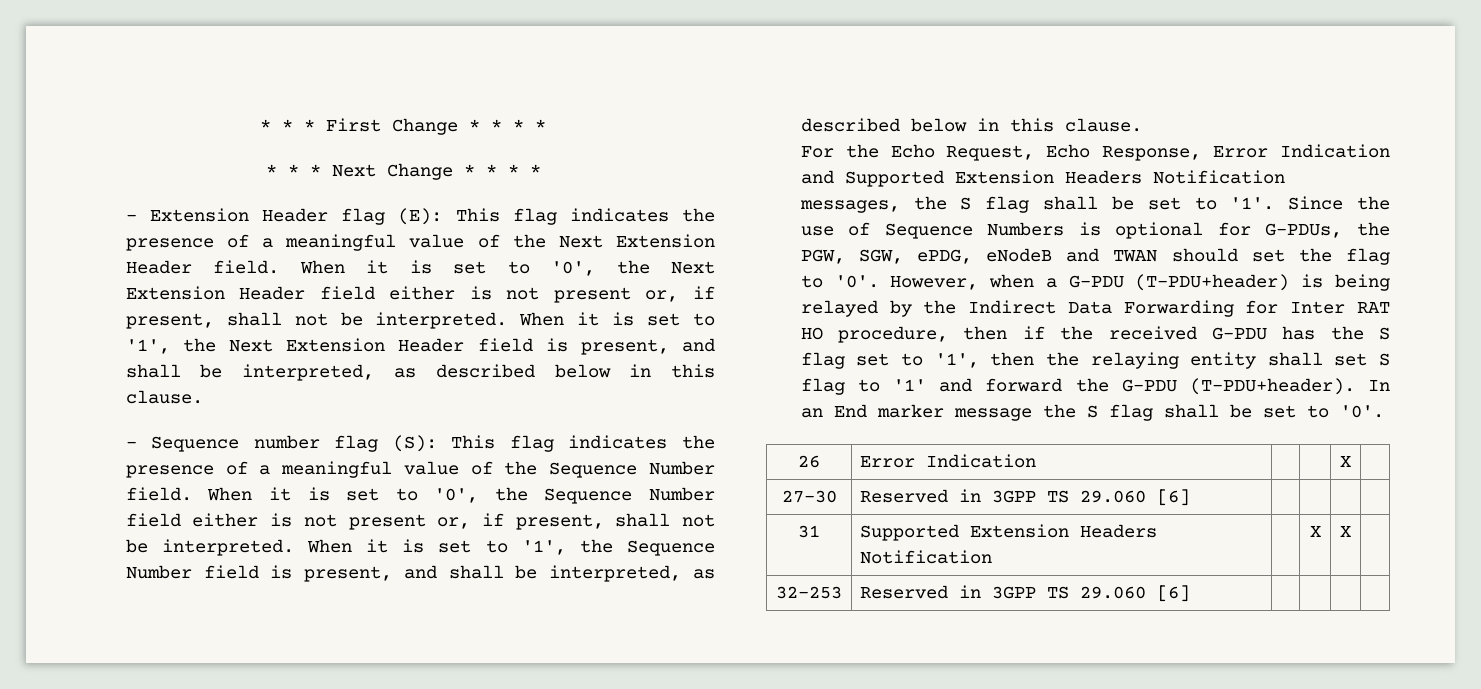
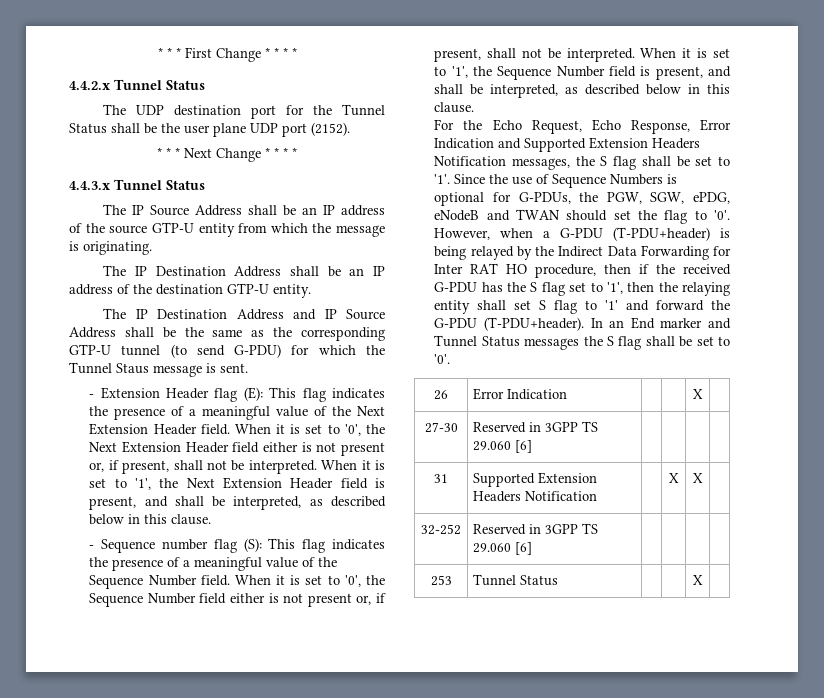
+ 4.4.2.x Tunnel Status
+ The UDP destination port for the Tunnel Status shall be the user plane UDP port (2152).
+ 4.4.3.x Tunnel Status
+ The IP Source Address shall be an IP address of the source GTP-U entity from which the message is originating.
+ The IP Destination Address shall be an IP address of the destination GTP-U entity.
+ The IP Destination Address and IP Source Address shall be the same as the corresponding GTP-U tunnel (to send G-PDU) for which the Tunnel Staus message is sent.
- In an End marker message the S flag shall be set to '0'.
+ In an End marker and Tunnel Status messages the S flag shall be set to '0'.
- 32-253 | Reserved in 3GPP TS 29.060 [6] | | | |
+ 32-252 | Reserved in 3GPP TS 29.060 [6] | | | |
+ 253 | Tunnel Status | | | X |

